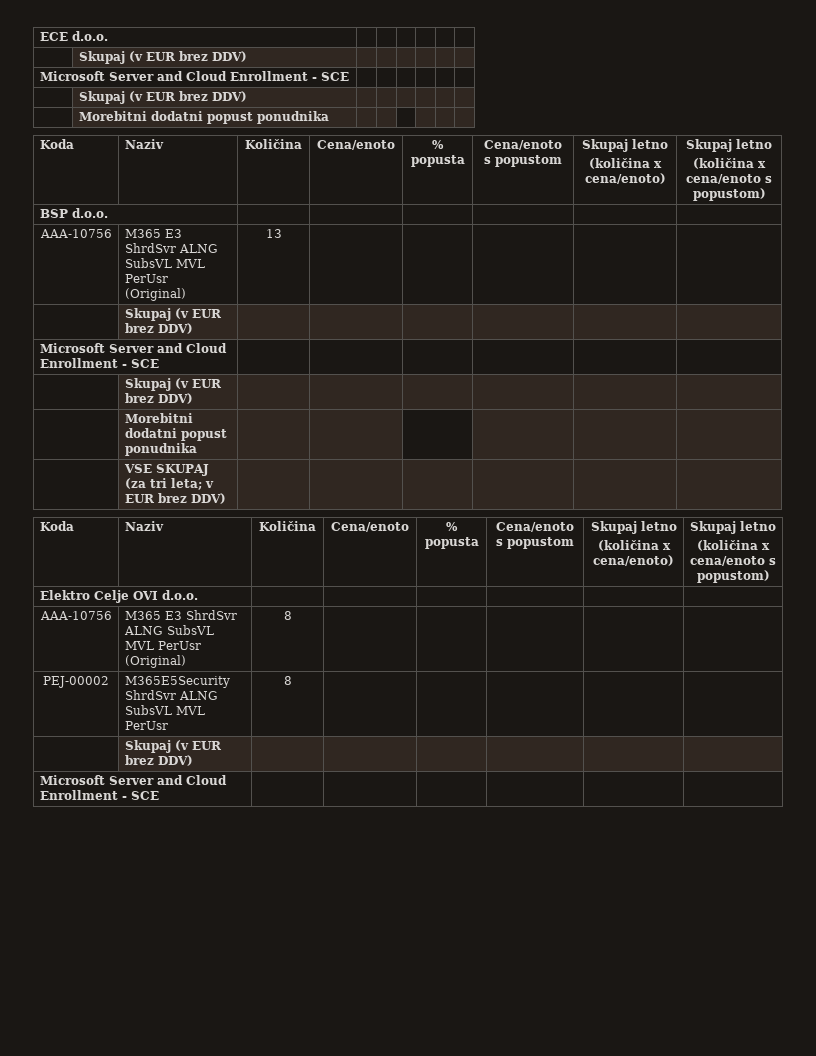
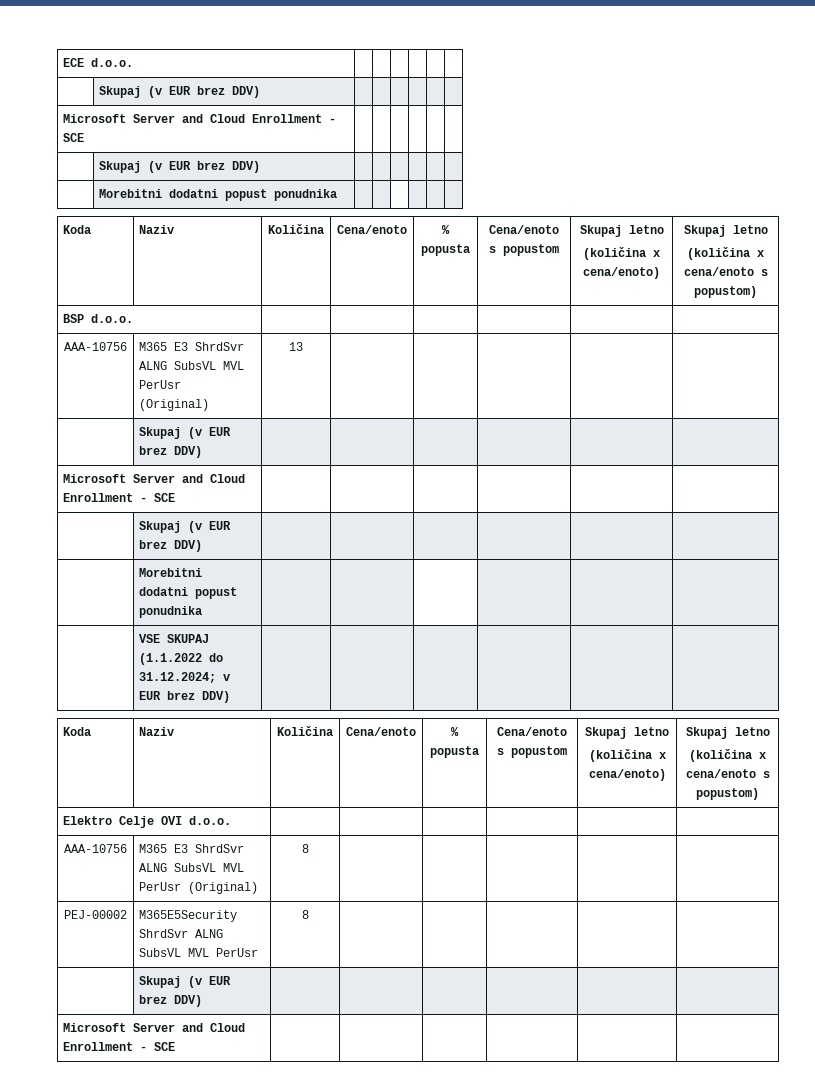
- | VSE SKUPAJ (za tri leta; v EUR brez DDV) | | | | | |
+ | VSE SKUPAJ (1.1.2022 do 31.12.2024; v EUR brez DDV) | | | | | |

